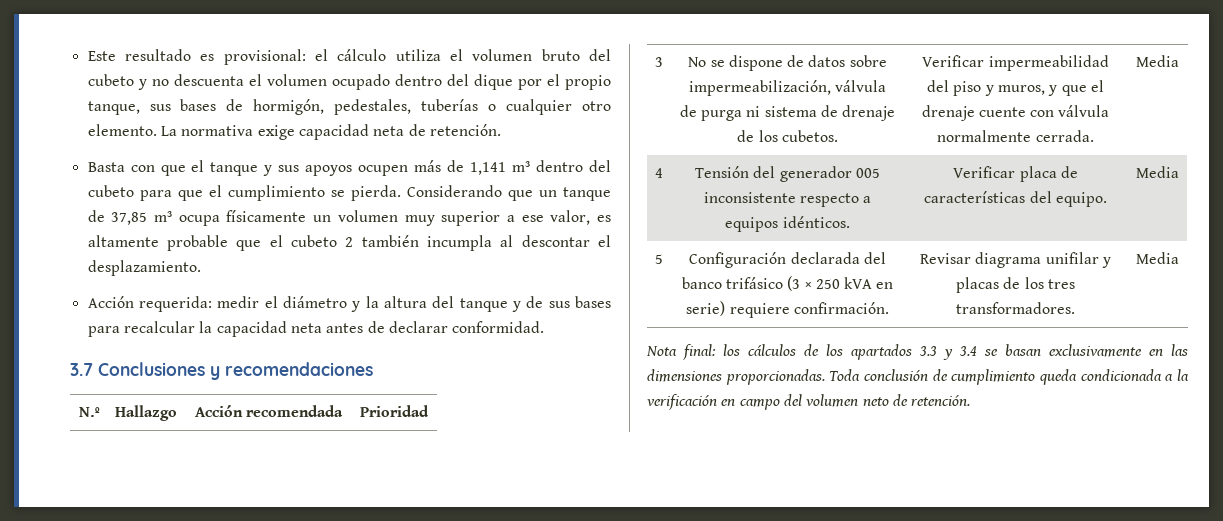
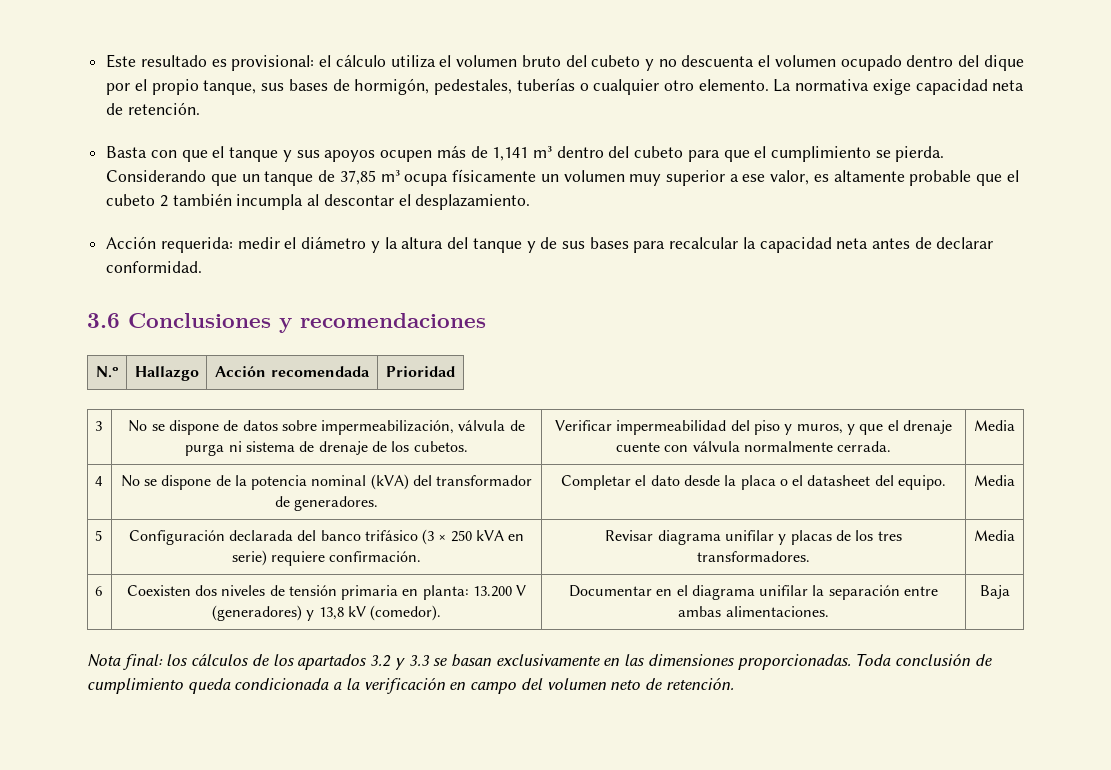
- 3.7 Conclusiones y recomendaciones
+ 3.6 Conclusiones y recomendaciones
- 4 | Tensión del generador 005 inconsistente respecto a equipos idénticos. | Verificar placa de características del equipo. | Media
+ 4 | No se dispone de la potencia nominal (kVA) del transformador de generadores. | Completar el dato desde la placa o el datasheet del equipo. | Media
+ 6 | Coexisten dos niveles de tensión primaria en planta: 13.200 V (generadores) y 13,8 kV (comedor). | Documentar en el diagrama unifilar la separación entre ambas alimentaciones. | Baja
- Nota final: los cálculos de los apartados 3.3 y 3.4 se basan exclusivamente en las dimensiones proporcionadas.
+ Nota final: los cálculos de los apartados 3.2 y 3.3 se basan exclusivamente en las dimensiones proporcionadas.

